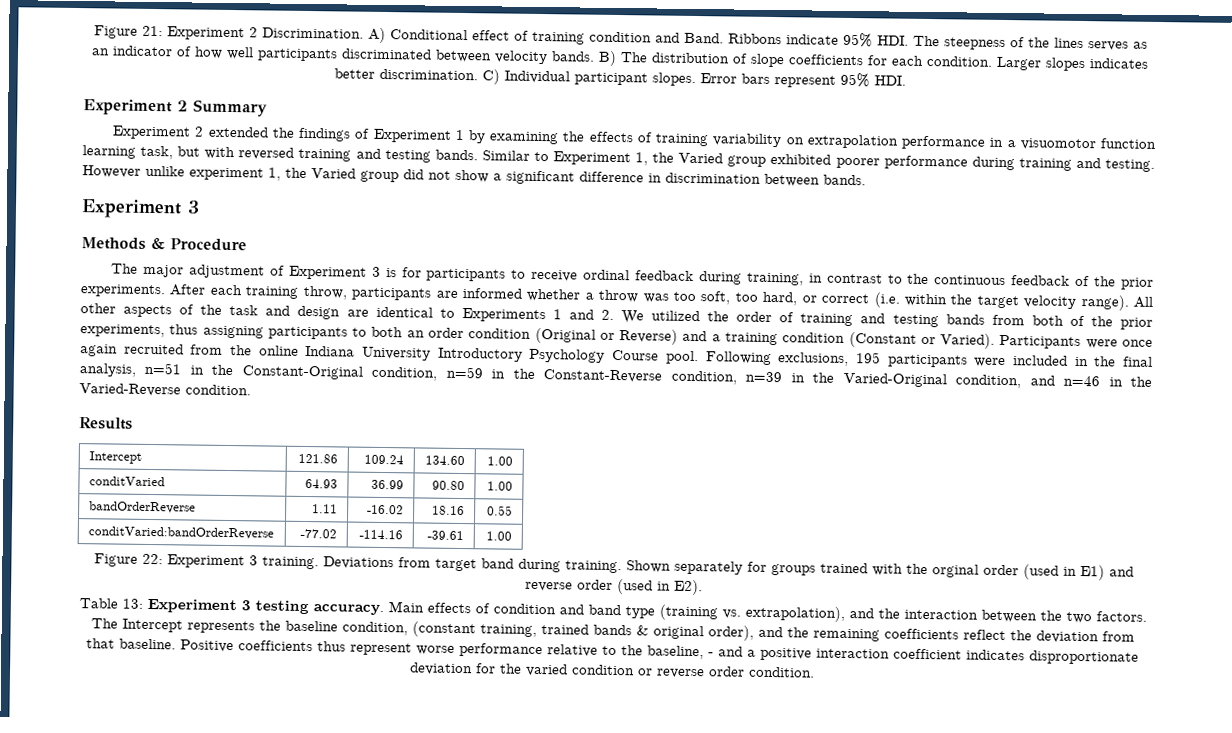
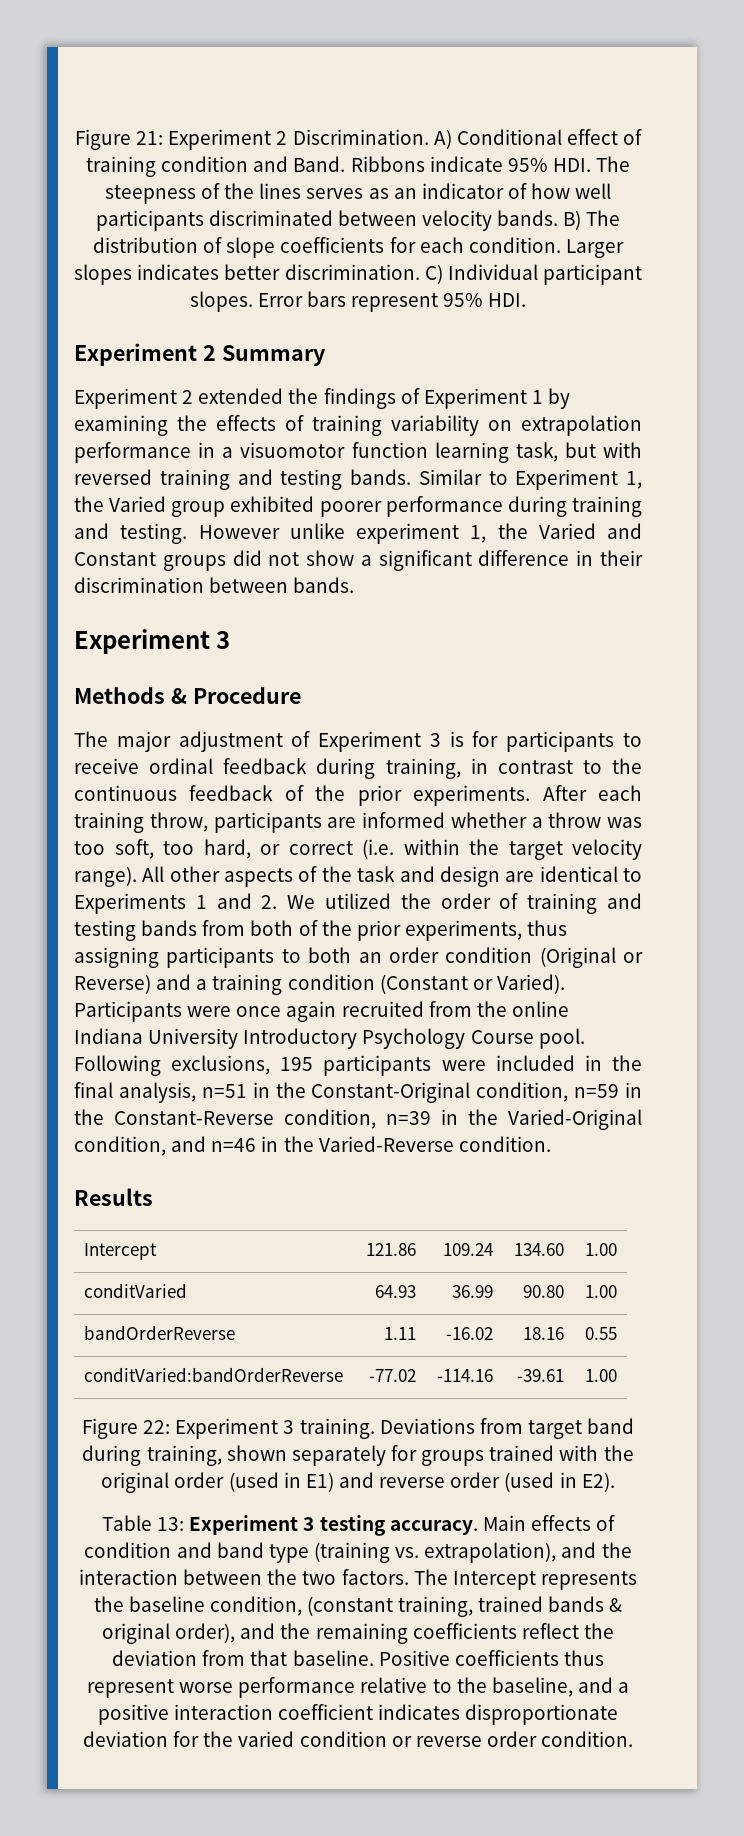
- However unlike experiment 1, the Varied group did not show a significant difference in discrimination between bands.
+ However unlike experiment 1, the Varied and Constant groups did not show a significant difference in their discrimination between bands.
- Deviations from target band during training. Shown separately for groups trained with the orginal order (used in E1) and reverse order (used in E2).
+ Deviations from target band during training, shown separately for groups trained with the original order (used in E1) and reverse order (used in E2).
- Positive coefficients thus represent worse performance relative to the baseline, - and a positive interaction coefficient indicates disproportionate deviation for the varied condition or reverse order condition.
+ Positive coefficients thus represent worse performance relative to the baseline, and a positive interaction coefficient indicates disproportionate deviation for the varied condition or reverse order condition.

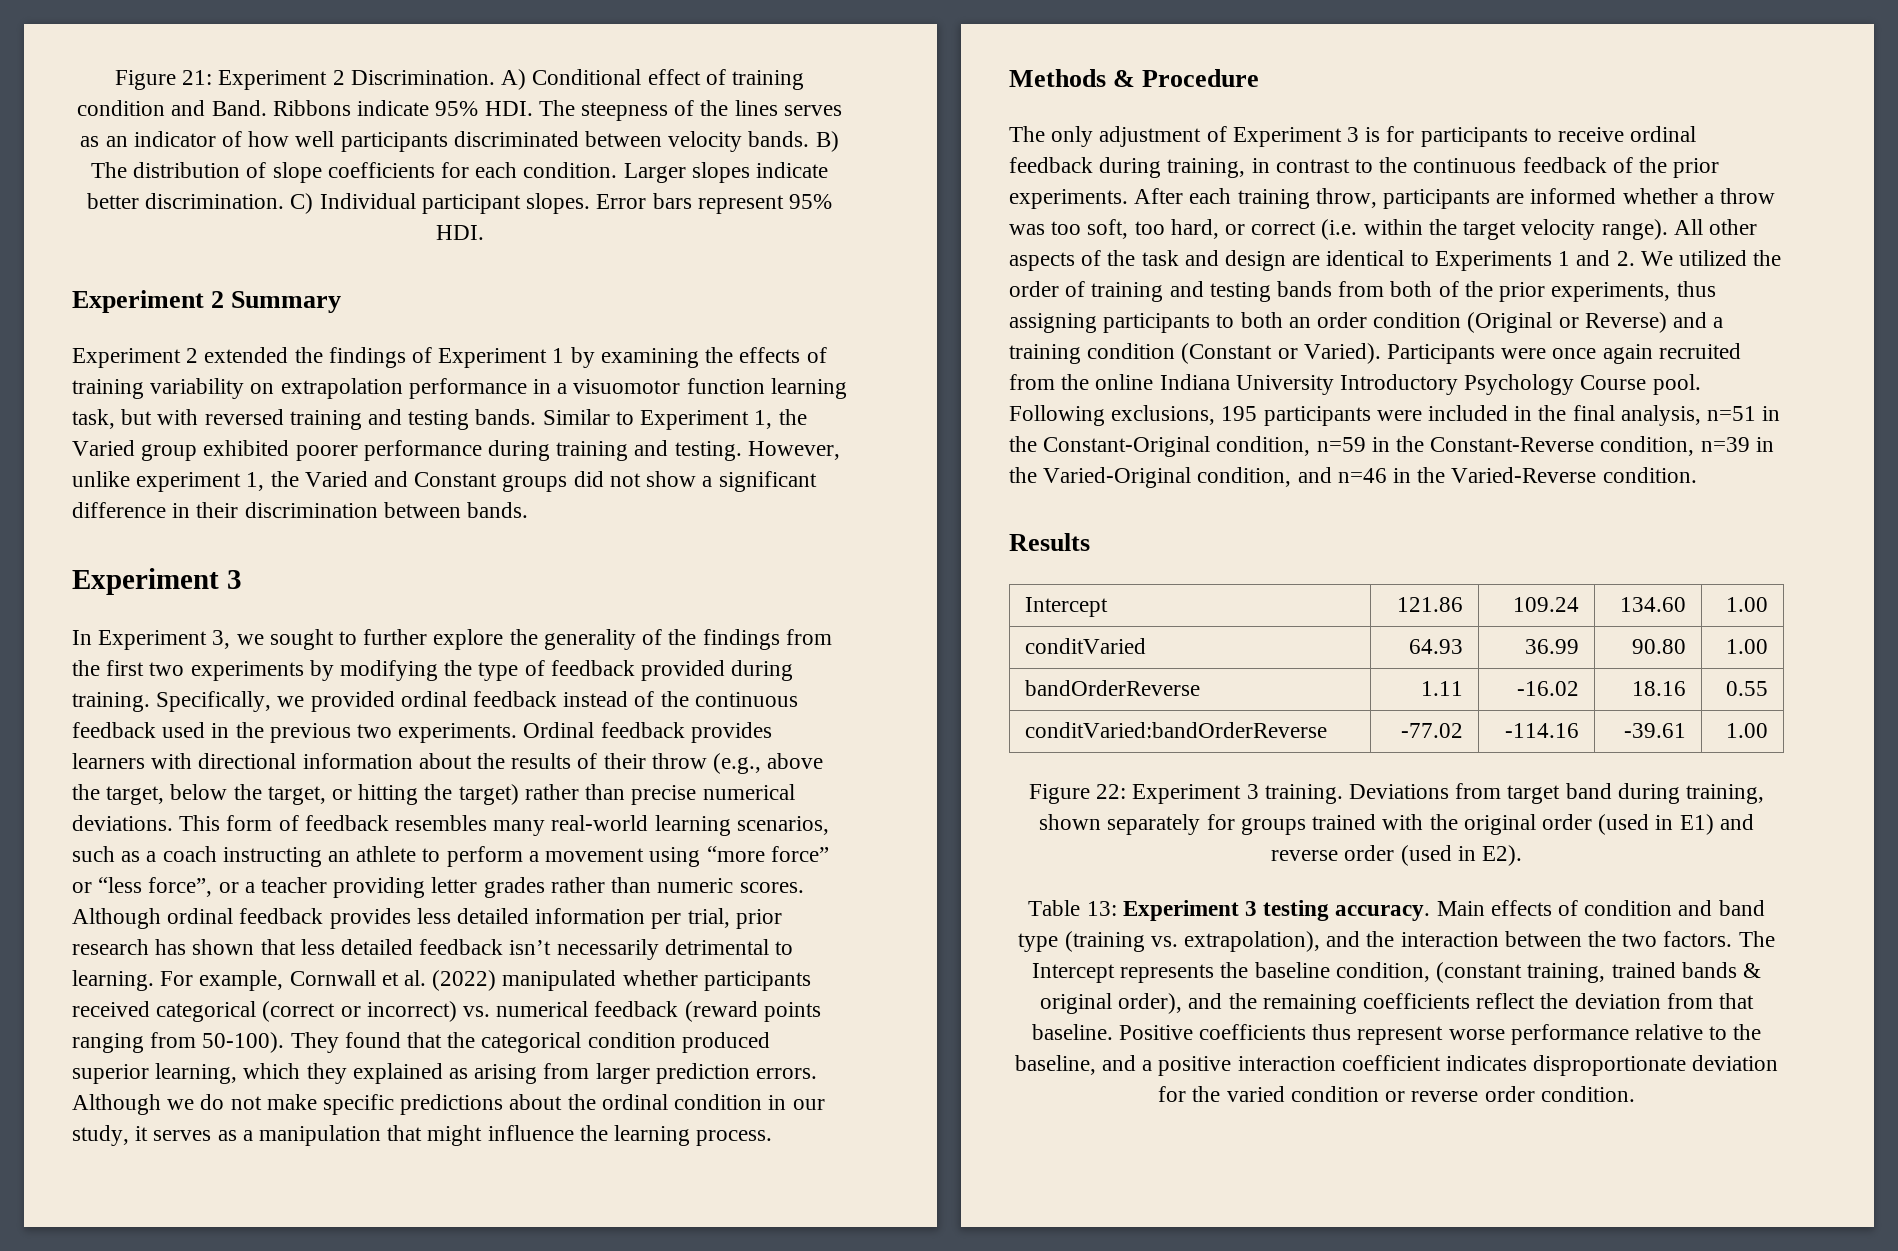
- Larger slopes indicates better discrimination.
+ Larger slopes indicate better discrimination.
- However unlike experiment 1, the Varied and Constant groups did not show a significant difference in their discrimination between bands.
+ However, unlike experiment 1, the Varied and Constant groups did not show a significant difference in their discrimination between bands.
+ In Experiment 3, we sought to further explore the generality of the findings from the first two experiments by modifying the type of feedback provided during training. Specifically, we provided ordinal feedback instead of the continuous feedback used in the previous two experiments. Ordinal feedback provides learners with directional information about the results of their throw (e.g., above the target, below the target, or hitting the target) rather than precise numerical deviations. This form of feedback resembles many real-world learning scenarios, such as a coach instructing an athlete to perform a movement using “more force” or “less force”, or a teacher providing letter grades rather than numeric scores. Although ordinal feedback provides less detailed information per trial, prior research has shown that less detailed feedback isn’t necessarily detrimental to learning. For example, Cornwall et al. (2022) manipulated whether participants received categorical (correct or incorrect) vs. numerical feedback (reward points ranging from 50-100). They found that the categorical condition produced superior learning, which they explained as arising from larger prediction errors. Although we do not make specific predictions about the ordinal condition in our study, it serves as a manipulation that might influence the learning process.
- The major adjustment of Experiment 3 is for participants to receive ordinal feedback during training, in contrast to the continuous feedback of the prior experiments.
+ The only adjustment of Experiment 3 is for participants to receive ordinal feedback during training, in contrast to the continuous feedback of the prior experiments.

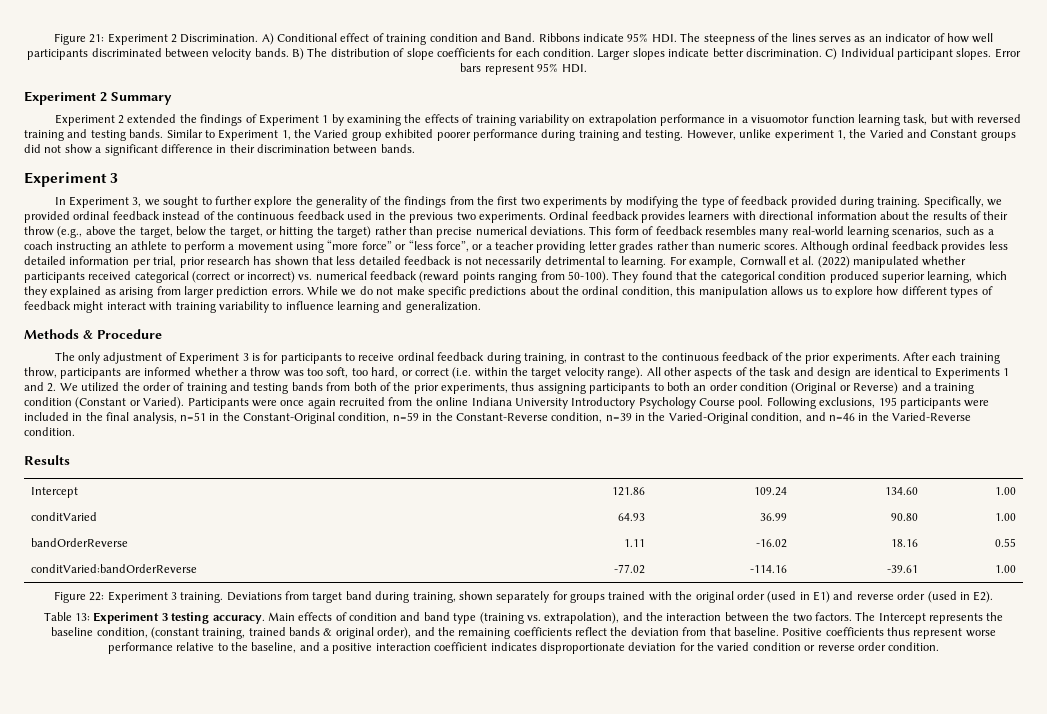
- Although ordinal feedback provides less detailed information per trial, prior research has shown that less detailed feedback isn’t necessarily detrimental to learning.
+ Although ordinal feedback provides less detailed information per trial, prior research has shown that less detailed feedback is not necessarily detrimental to learning.
- Although we do not make specific predictions about the ordinal condition in our study, it serves as a manipulation that might influence the learning process.
+ While we do not make specific predictions about the ordinal condition, this manipulation allows us to explore how different types of feedback might interact with training variability to influence learning and generalization.

